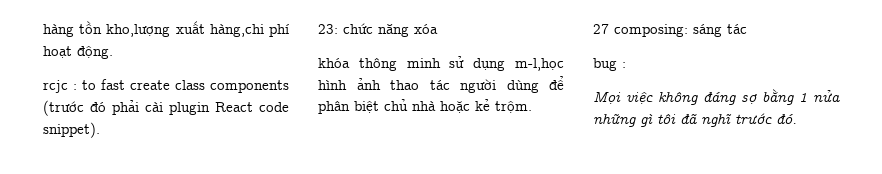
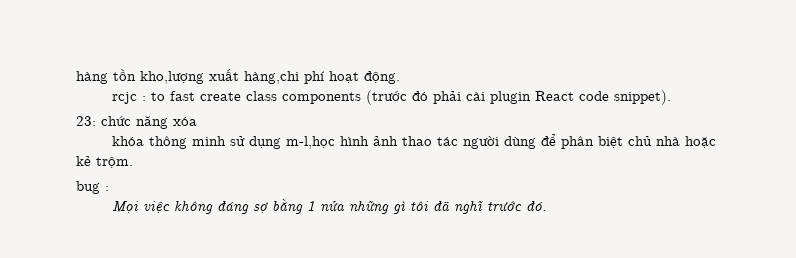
- 27 composing: sáng tác

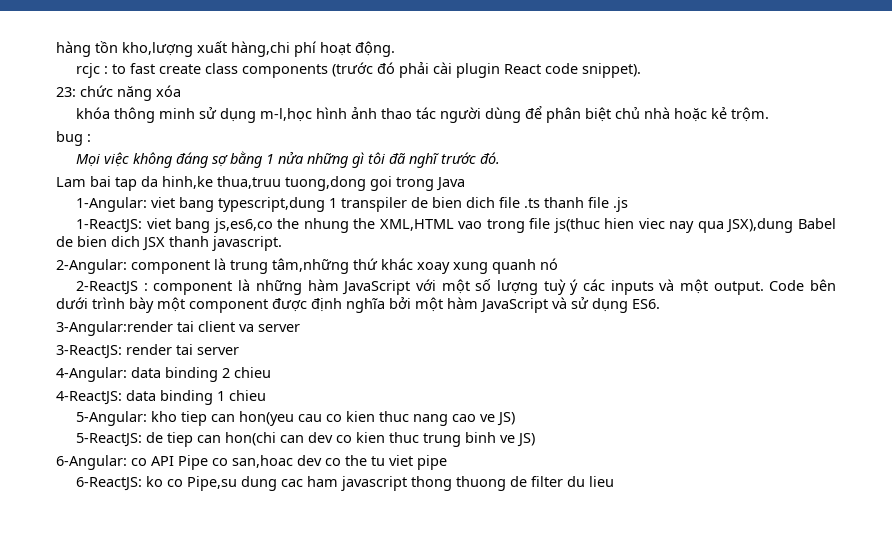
+ Lam bai tap da hinh,ke thua,truu tuong,dong goi trong Java
+ 1-Angular: viet bang typescript,dung 1 transpiler de bien dich file .ts thanh file .js
+ 1-ReactJS: viet bang js,es6,co the nhung the XML,HTML vao trong file js(thuc hien viec nay qua JSX),dung Babel de bien dich JSX thanh javascript.
+ 2-Angular: component là trung tâm,những thứ khác xoay xung quanh nó
+ 2-ReactJS : component là những hàm JavaScript với một số lượng tuỳ ý các inputs và một output. Code bên dưới trình bày một component được định nghĩa bởi một hàm JavaScript và sử dụng ES6.
+ 3-Angular:render tai client va server
+ 3-ReactJS: render tai server
+ 4-Angular: data binding 2 chieu
+ 4-ReactJS: data binding 1 chieu
+ 5-Angular: kho tiep can hon(yeu cau co kien thuc nang cao ve JS)
+ 5-ReactJS: de tiep can hon(chi can dev co kien thuc trung binh ve JS)
+ 6-Angular: co API Pipe co san,hoac dev co the tu viet pipe
+ 6-ReactJS: ko co Pipe,su dung cac ham javascript thong thuong de filter du lieu

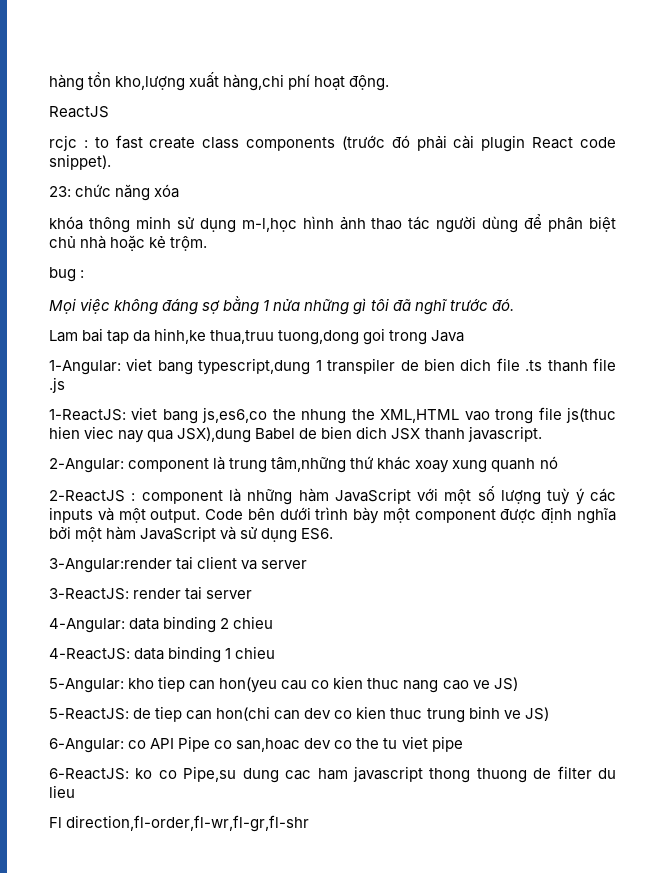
+ ReactJS
+ Fl direction,fl-order,fl-wr,fl-gr,fl-shr

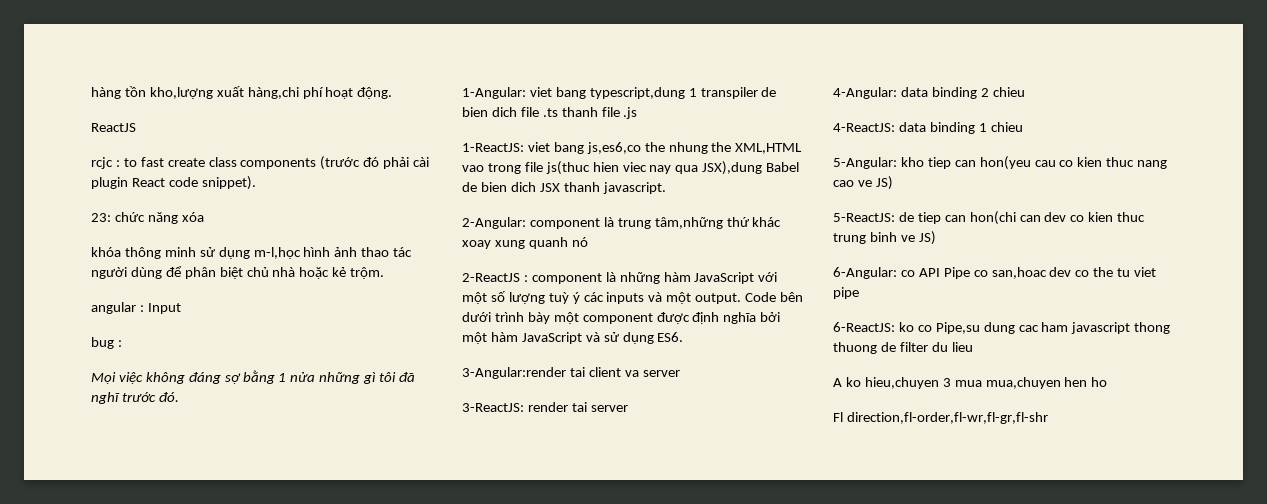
+ angular : Input
- Lam bai tap da hinh,ke thua,truu tuong,dong goi trong Java
+ A ko hieu,chuyen 3 mua mua,chuyen hen ho

